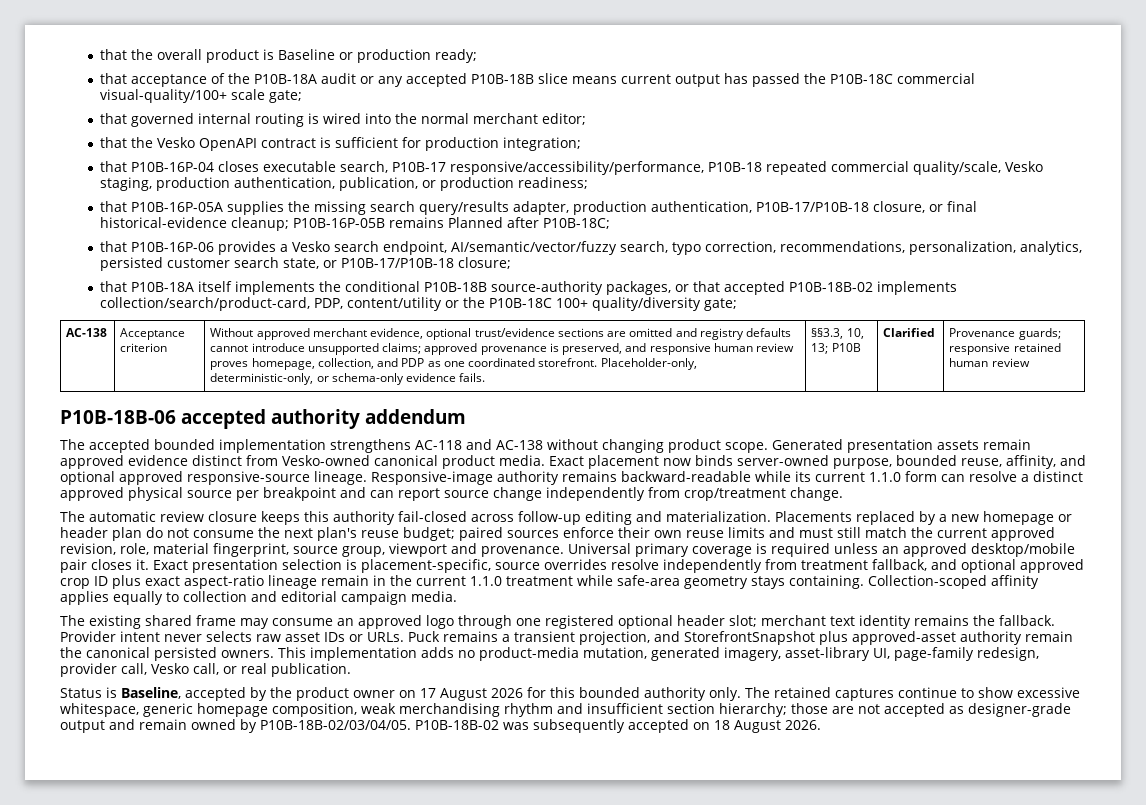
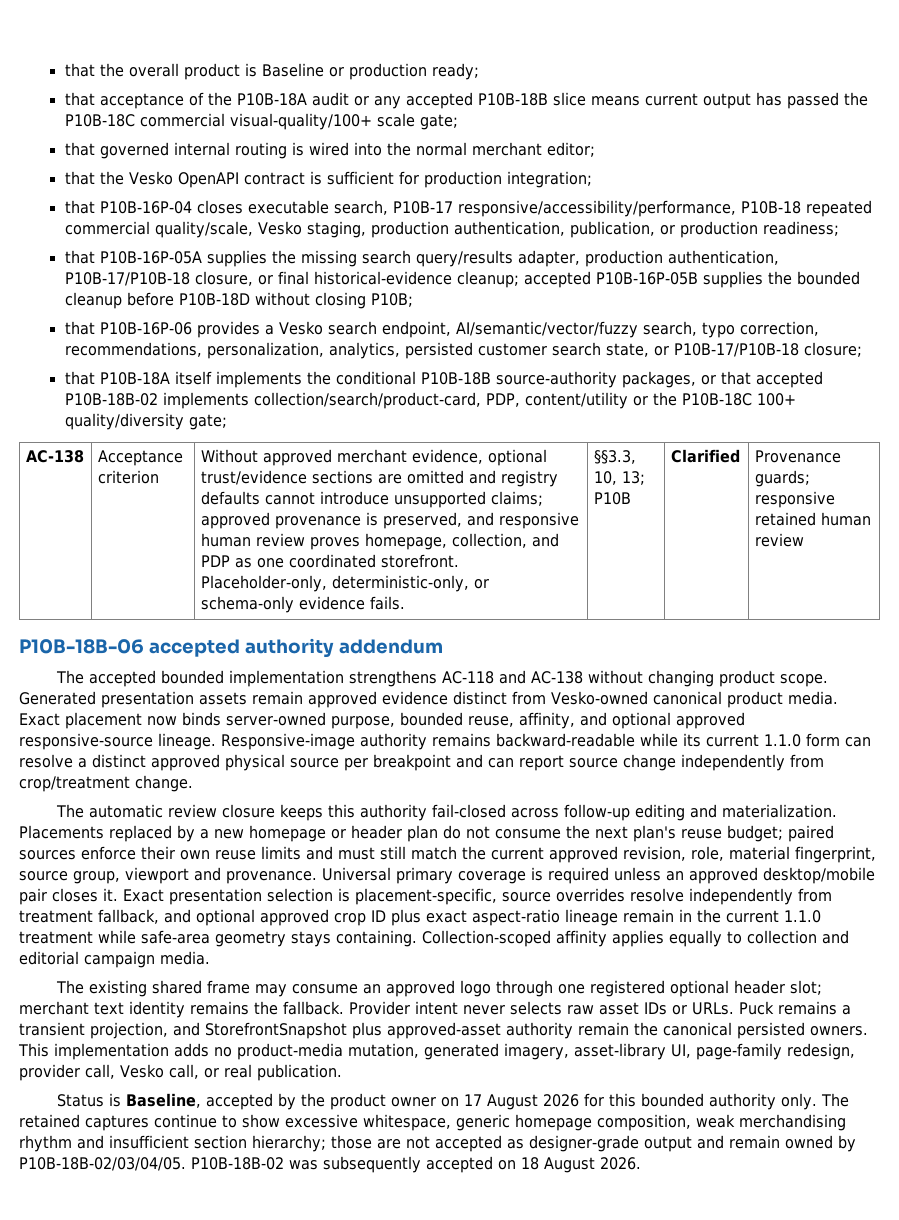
- that P10B-16P-05A supplies the missing search query/results adapter, production authentication, P10B-17/P10B-18 closure, or final historical-evidence cleanup; P10B-16P-05B remains Planned after P10B-18C;
+ that P10B-16P-05A supplies the missing search query/results adapter, production authentication, P10B-17/P10B-18 closure, or final historical-evidence cleanup; accepted P10B-16P-05B supplies the bounded cleanup before P10B-18D without closing P10B;

